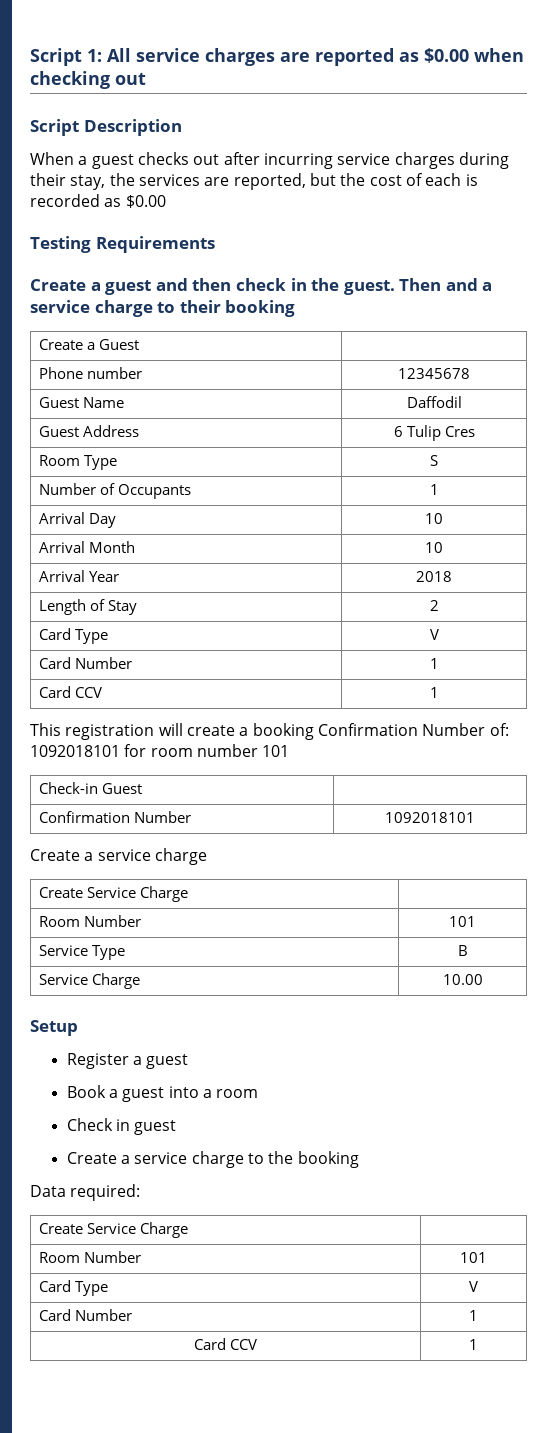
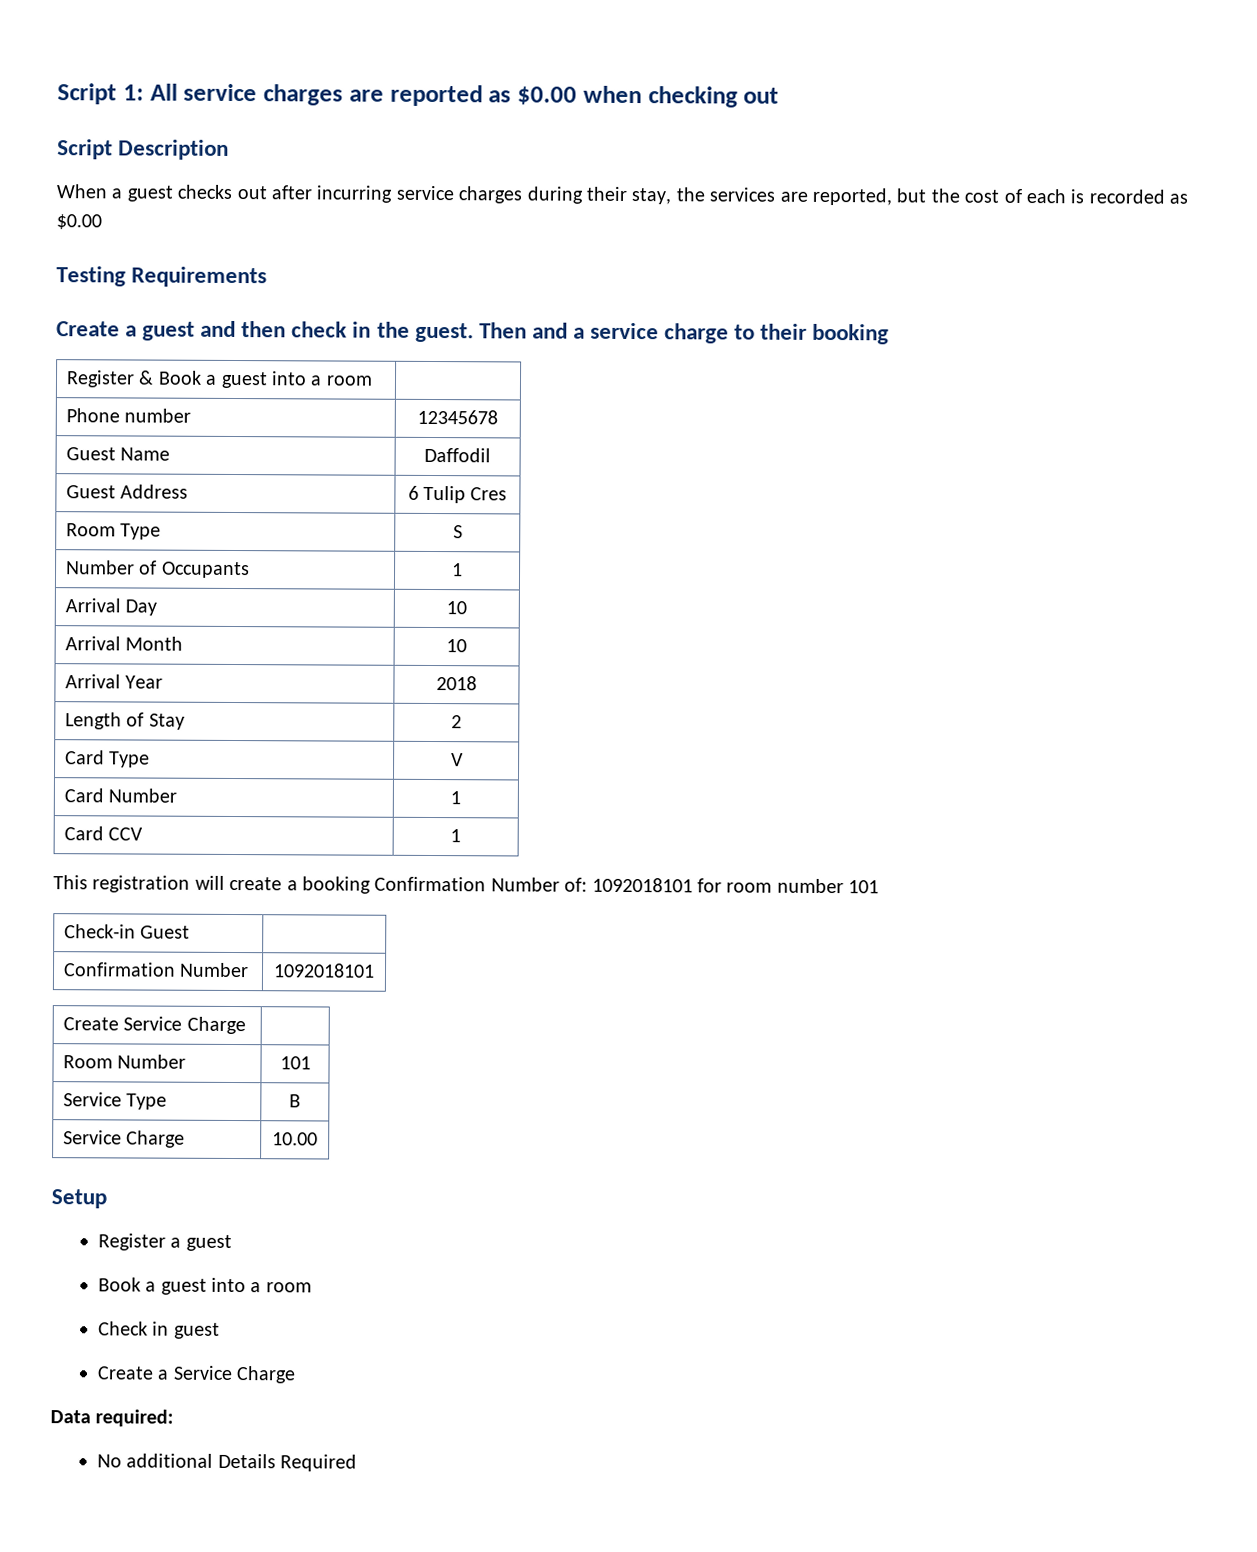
- Create a Guest |
+ Register & Book a guest into a room |
  Confirmation Number | 1092018101
- Create a service charge
- Create a service charge to the booking
+ Create a Service Charge
  Data required:
- Create Service Charge |
- Room Number | 101
- Card Type | V
- Card Number | 1
- Card CCV | 1
+ No additional Details Required

